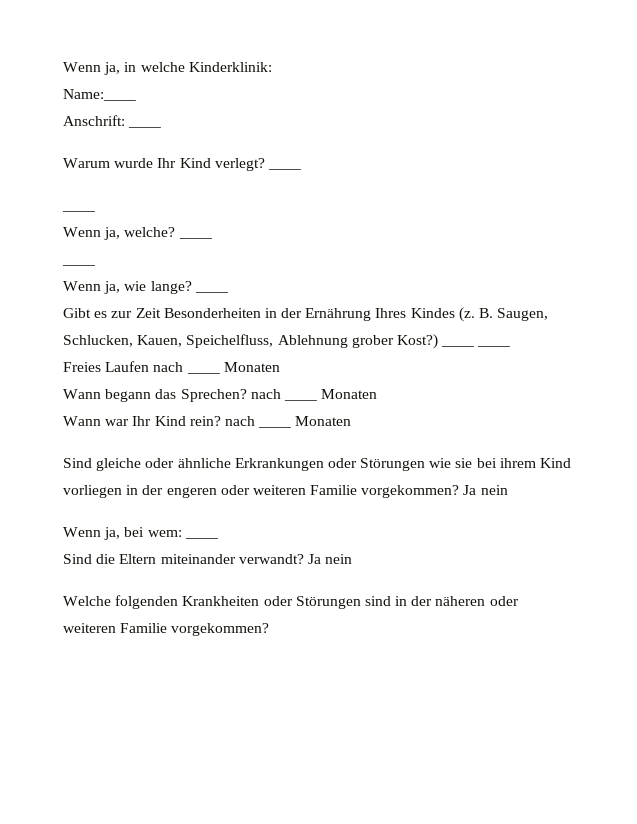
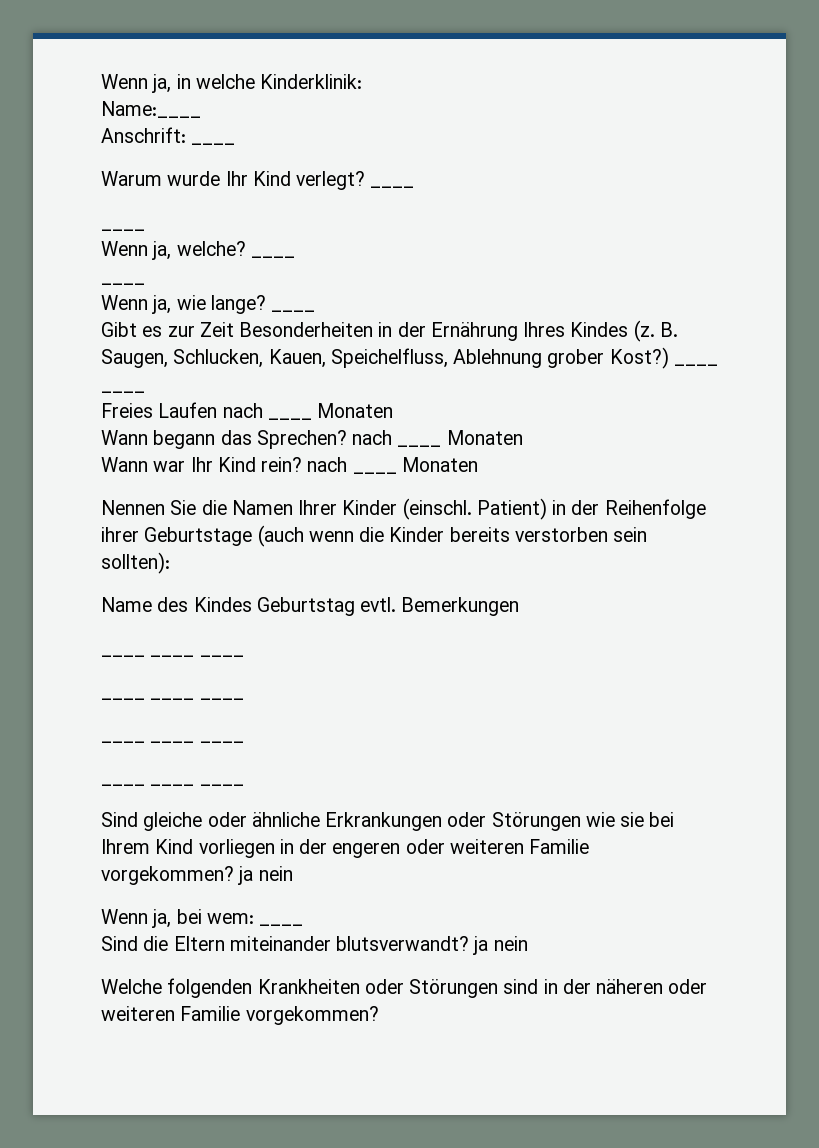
+ Nennen Sie die Namen Ihrer Kinder (einschl. Patient) in der Reihenfolge ihrer Geburtstage (auch wenn die Kinder bereits verstorben sein sollten):
+ Name des Kindes Geburtstag evtl. Bemerkungen
+ ____ ____ ____
+ ____ ____ ____
+ ____ ____ ____
+ ____ ____ ____
- Sind gleiche oder ähnliche Erkrankungen oder Störungen wie sie bei ihrem Kind vorliegen in der engeren oder weiteren Familie vorgekommen? Ja nein
+ Sind gleiche oder ähnliche Erkrankungen oder Störungen wie sie bei Ihrem Kind vorliegen in der engeren oder weiteren Familie vorgekommen? ja nein
- Sind die Eltern miteinander verwandt? Ja nein
+ Sind die Eltern miteinander blutsverwandt? ja nein

